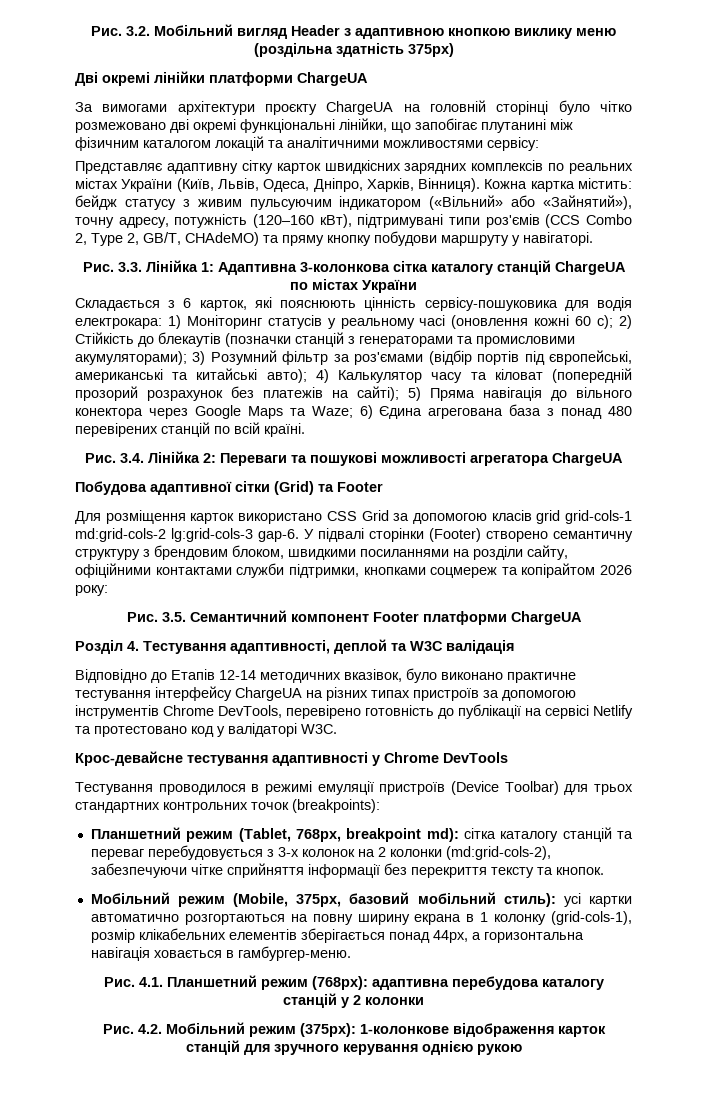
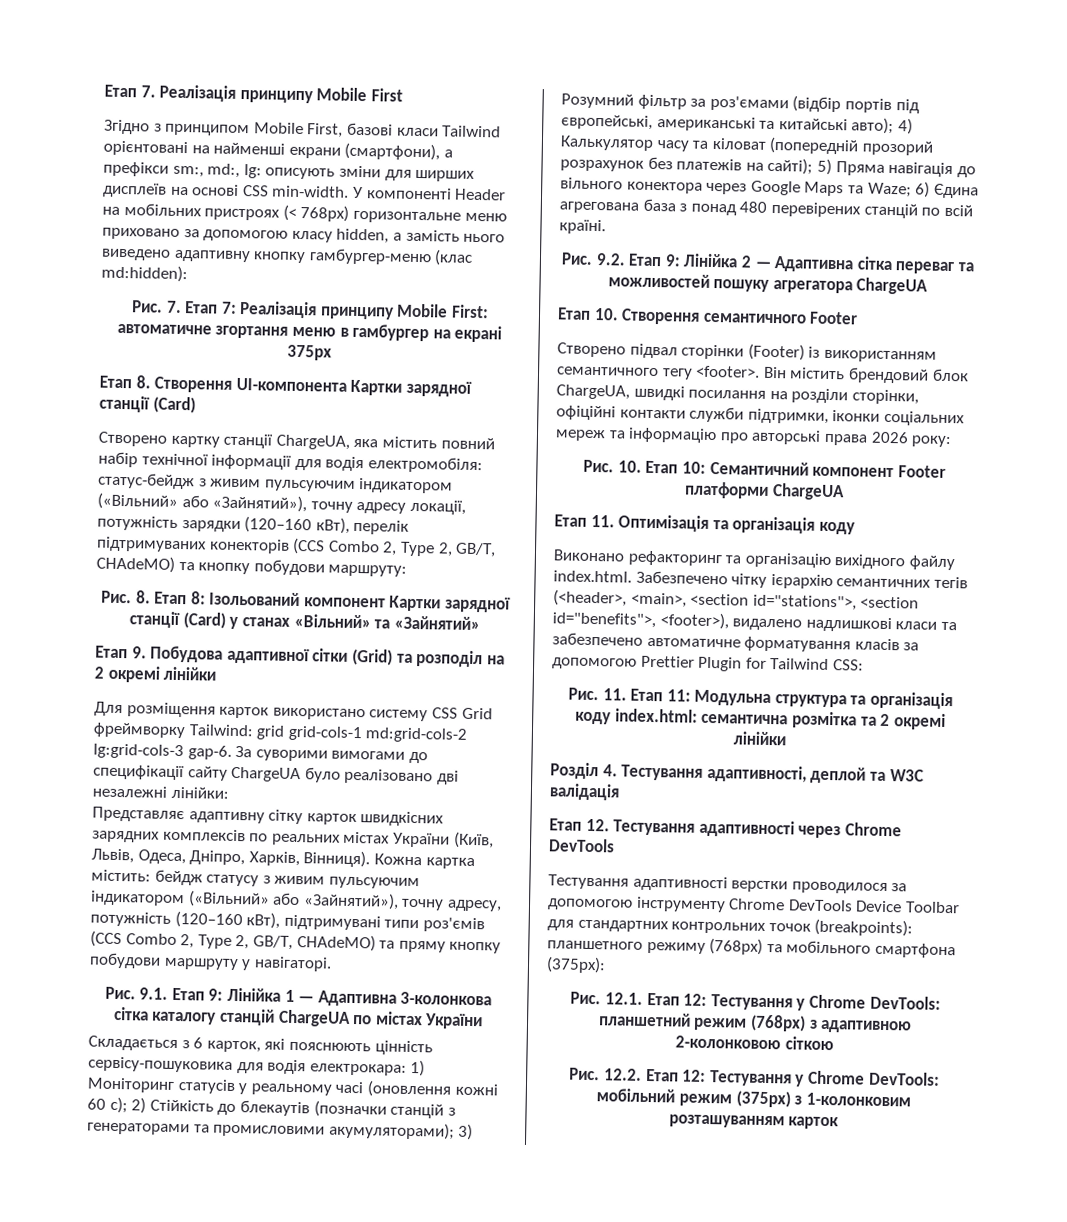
- Рис. 3.2. Мобільний вигляд Header з адаптивною кнопкою виклику меню (роздільна здатність 375px)
- Дві окремі лінійки платформи ChargeUA
- За вимогами архітектури проєкту ChargeUA на головній сторінці було чітко розмежовано дві окремі функціональні лінійки, що запобігає плутанині між фізичним каталогом локацій та аналітичними можливостями сервісу:
+ Етап 7. Реалізація принципу Mobile First
+ Згідно з принципом Mobile First, базові класи Tailwind орієнтовані на найменші екрани (смартфони), а префікси sm:, md:, lg: описують зміни для ширших дисплеїв на основі CSS min-width. У компоненті Header на мобільних пристроях (< 768px) горизонтальне меню приховано за допомогою класу hidden, а замість нього виведено адаптивну кнопку гамбургер-меню (клас md:hidden):
+ Рис. 7. Етап 7: Реалізація принципу Mobile First: автоматичне згортання меню в гамбургер на екрані 375px
+ Етап 8. Створення UI-компонента Картки зарядної станції (Card)
+ Створено картку станції ChargeUA, яка містить повний набір технічної інформації для водія електромобіля: статус-бейдж з живим пульсуючим індикатором («Вільний» або «Зайнятий»), точну адресу локації, потужність зарядки (120–160 кВт), перелік підтримуваних конекторів (CCS Combo 2, Type 2, GB/T, CHAdeMO) та кнопку побудови маршруту:
+ Рис. 8. Етап 8: Ізольований компонент Картки зарядної станції (Card) у станах «Вільний» та «Зайнятий»
+ Етап 9. Побудова адаптивної сітки (Grid) та розподіл на 2 окремі лінійки
+ Для розміщення карток використано систему CSS Grid фреймворку Tailwind: grid grid-cols-1 md:grid-cols-2 lg:grid-cols-3 gap-6. За суворими вимогами до специфікації сайту ChargeUA було реалізовано дві незалежні лінійки:
- Рис. 3.3. Лінійка 1: Адаптивна 3-колонкова сітка каталогу станцій ChargeUA по містах України
+ Рис. 9.1. Етап 9: Лінійка 1 — Адаптивна 3-колонкова сітка каталогу станцій ChargeUA по містах України
- Рис. 3.4. Лінійка 2: Переваги та пошукові можливості агрегатора ChargeUA
- Побудова адаптивної сітки (Grid) та Footer
- Для розміщення карток використано CSS Grid за допомогою класів grid grid-cols-1 md:grid-cols-2 lg:grid-cols-3 gap-6. У підвалі сторінки (Footer) створено семантичну структуру з брендовим блоком, швидкими посиланнями на розділи сайту, офіційними контактами служби підтримки, кнопками соцмереж та копірайтом 2026 року:
+ Рис. 9.2. Етап 9: Лінійка 2 — Адаптивна сітка переваг та можливостей пошуку агрегатора ChargeUA
+ Етап 10. Створення семантичного Footer
+ Створено підвал сторінки (Footer) із використанням семантичного тегу <footer>. Він містить брендовий блок ChargeUA, швидкі посилання на розділи сторінки, офіційні контакти служби підтримки, іконки соціальних мереж та інформацію про авторські права 2026 року:
- Рис. 3.5. Семантичний компонент Footer платформи ChargeUA
+ Рис. 10. Етап 10: Семантичний компонент Footer платформи ChargeUA
+ Етап 11. Оптимізація та організація коду
+ Виконано рефакторинг та організацію вихідного файлу index.html. Забезпечено чітку ієрархію семантичних тегів (<header>, <main>, <section id="stations">, <section id="benefits">, <footer>), видалено надлишкові класи та забезпечено автоматичне форматування класів за допомогою Prettier Plugin for Tailwind CSS:
+ Рис. 11. Етап 11: Модульна структура та організація коду index.html: семантична розмітка та 2 окремі лінійки
- Відповідно до Етапів 12-14 методичних вказівок, було виконано практичне тестування інтерфейсу ChargeUA на різних типах пристроїв за допомогою інструментів Chrome DevTools, перевірено готовність до публікації на сервісі Netlify та протестовано код у валідаторі W3C.
- Крос-девайсне тестування адаптивності у Chrome DevTools
- Тестування проводилося в режимі емуляції пристроїв (Device Toolbar) для трьох стандартних контрольних точок (breakpoints):
- Планшетний режим (Tablet, 768px, breakpoint md): сітка каталогу станцій та переваг перебудовується з 3-х колонок на 2 колонки (md:grid-cols-2), забезпечуючи чітке сприйняття інформації без перекриття тексту та кнопок.
- Мобільний режим (Mobile, 375px, базовий мобільний стиль): усі картки автоматично розгортаються на повну ширину екрана в 1 колонку (grid-cols-1), розмір клікабельних елементів зберігається понад 44px, а горизонтальна навігація ховається в гамбургер-меню.
- Рис. 4.1. Планшетний режим (768px): адаптивна перебудова каталогу станцій у 2 колонки
- Рис. 4.2. Мобільний режим (375px): 1-колонкове відображення карток станцій для зручного керування однією рукою
+ Етап 12. Тестування адаптивності через Chrome DevTools
+ Тестування адаптивності верстки проводилося за допомогою інструменту Chrome DevTools Device Toolbar для стандартних контрольних точок (breakpoints): планшетного режиму (768px) та мобільного смартфона (375px):
+ Рис. 12.1. Етап 12: Тестування у Chrome DevTools: планшетний режим (768px) з адаптивною 2-колонковою сіткою
+ Рис. 12.2. Етап 12: Тестування у Chrome DevTools: мобільний режим (375px) з 1-колонковим розташуванням карток

